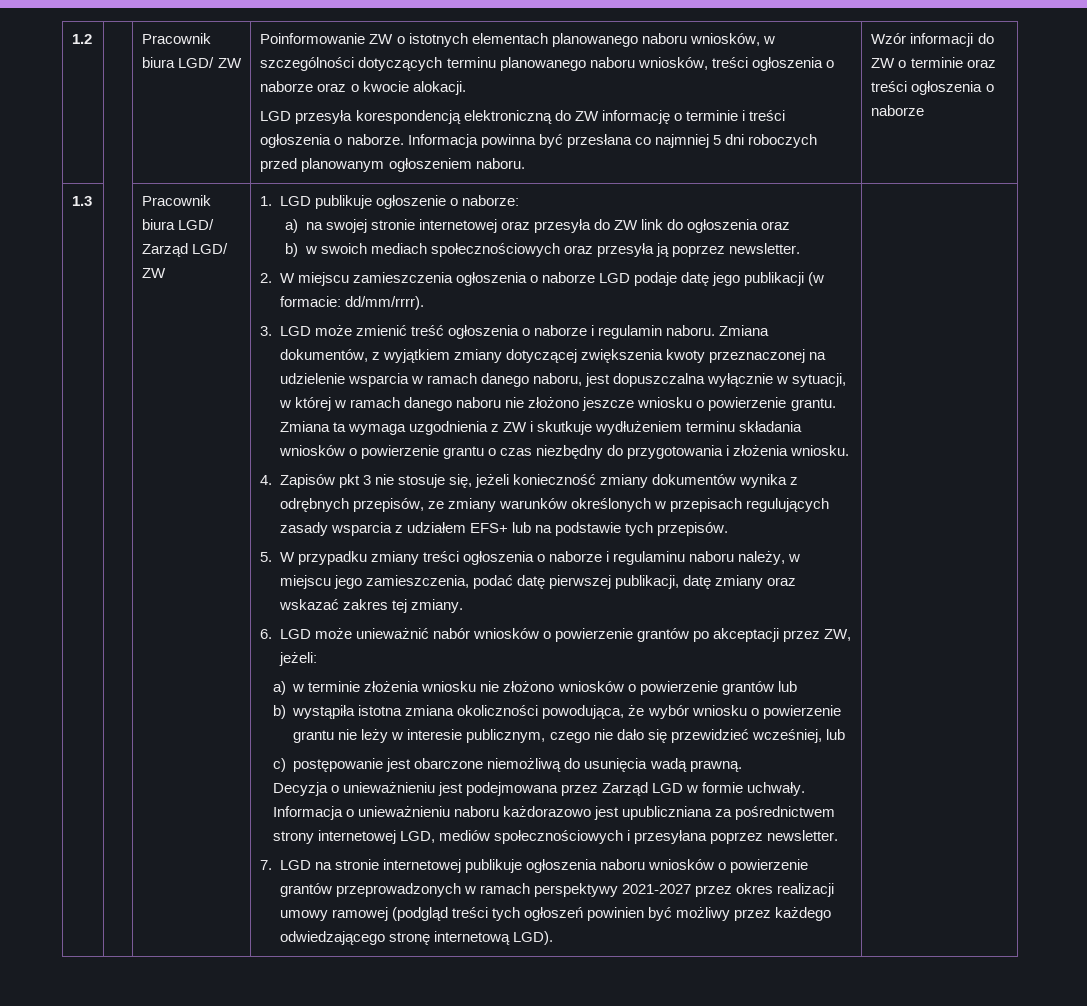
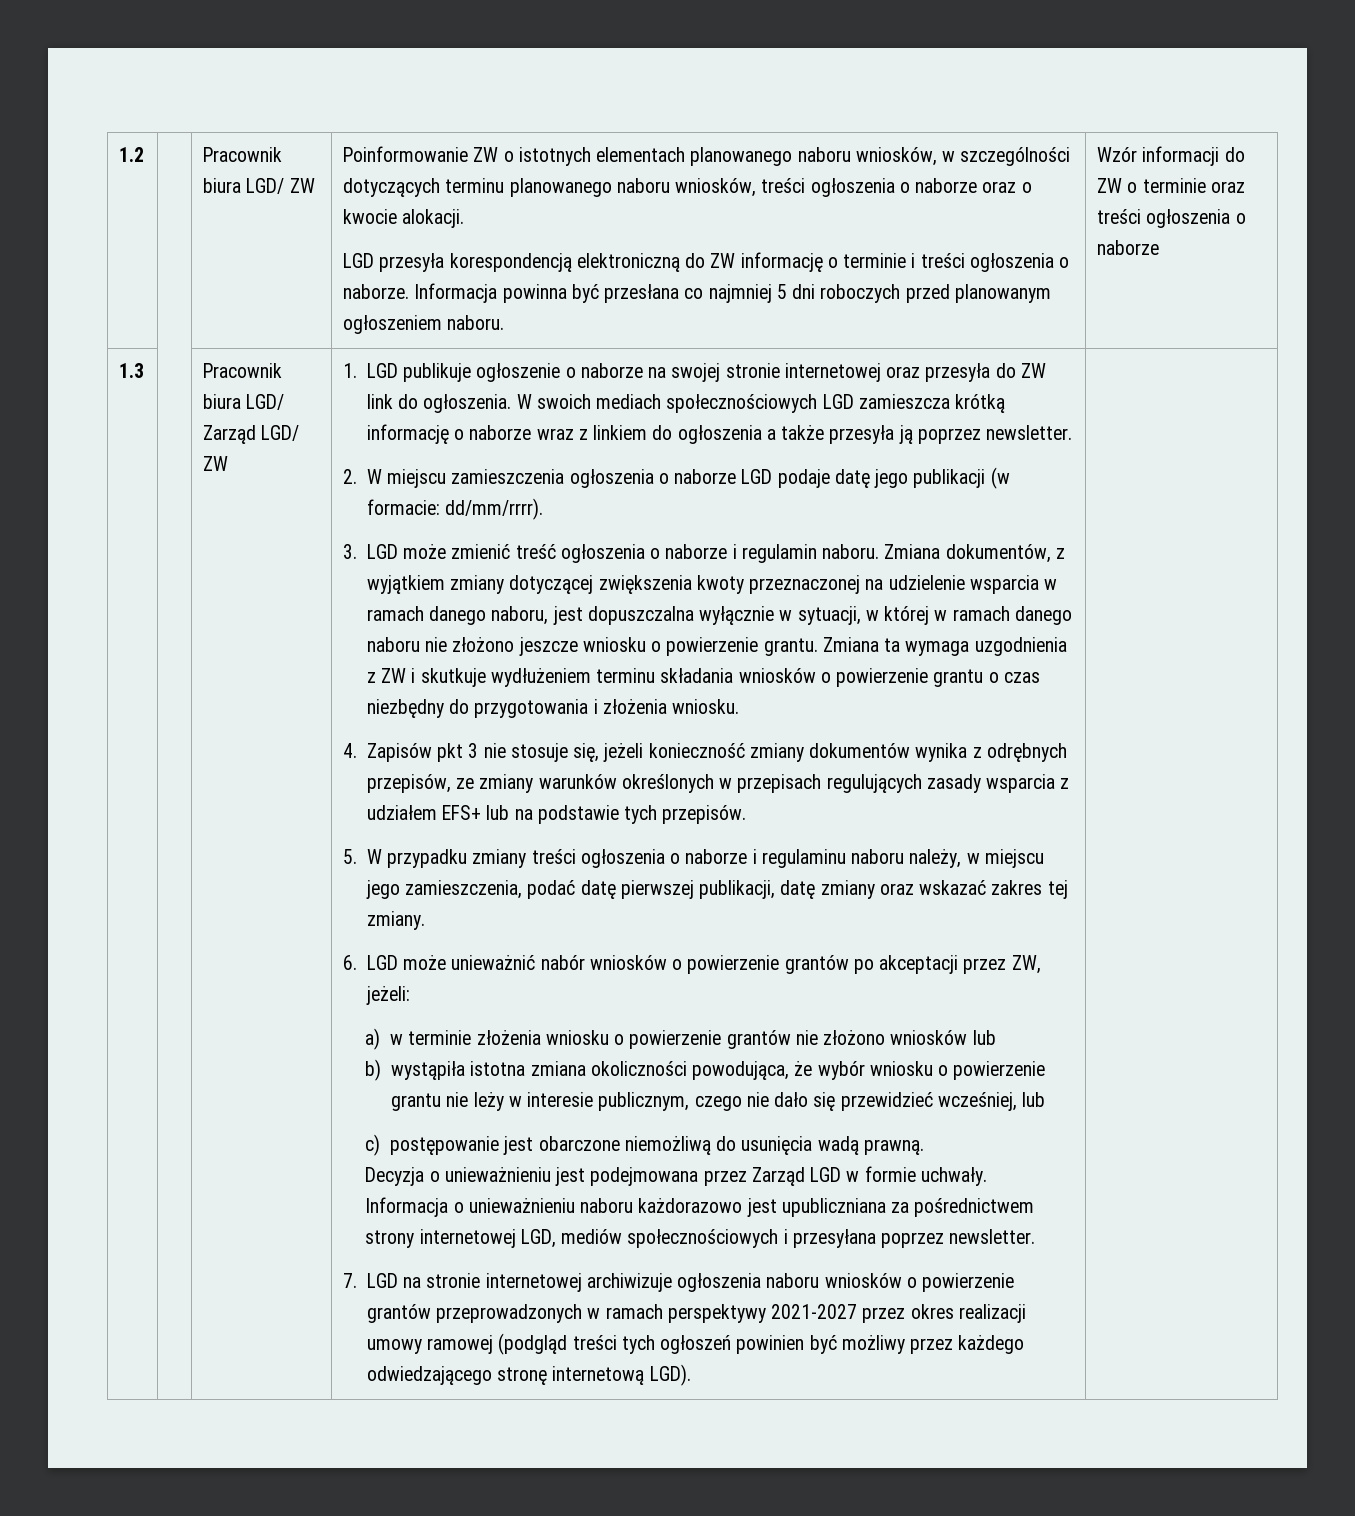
- 1. LGD publikuje ogłoszenie o naborze:
- a) na swojej stronie internetowej oraz przesyła do ZW link do ogłoszenia oraz
- b) w swoich mediach społecznościowych oraz przesyła ją poprzez newsletter.
+ 1. LGD publikuje ogłoszenie o naborze na swojej stronie internetowej oraz przesyła do ZW link do ogłoszenia. W swoich mediach społecznościowych LGD zamieszcza krótką informację o naborze wraz z linkiem do ogłoszenia a także przesyła ją poprzez newsletter.
- a) w terminie złożenia wniosku nie złożono wniosków o powierzenie grantów lub
+ a) w terminie złożenia wniosku o powierzenie grantów nie złożono wniosków lub
- 7. LGD na stronie internetowej publikuje ogłoszenia naboru wniosków o powierzenie grantów przeprowadzonych w ramach perspektywy 2021-2027 przez okres realizacji umowy ramowej (podgląd treści tych ogłoszeń powinien być możliwy przez każdego odwiedzającego stronę internetową LGD).
+ 7. LGD na stronie internetowej archiwizuje ogłoszenia naboru wniosków o powierzenie grantów przeprowadzonych w ramach perspektywy 2021-2027 przez okres realizacji umowy ramowej (podgląd treści tych ogłoszeń powinien być możliwy przez każdego odwiedzającego stronę internetową LGD).

